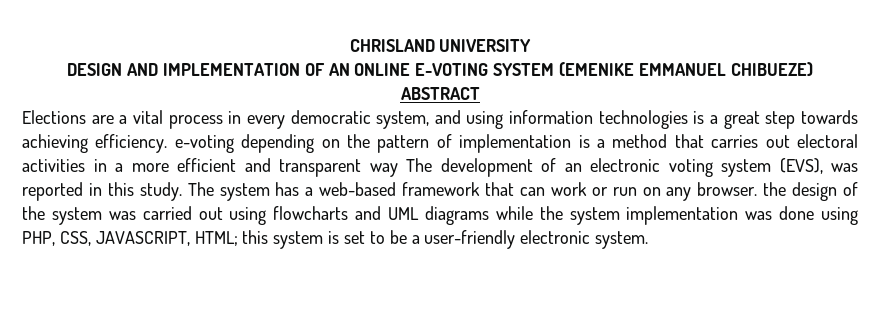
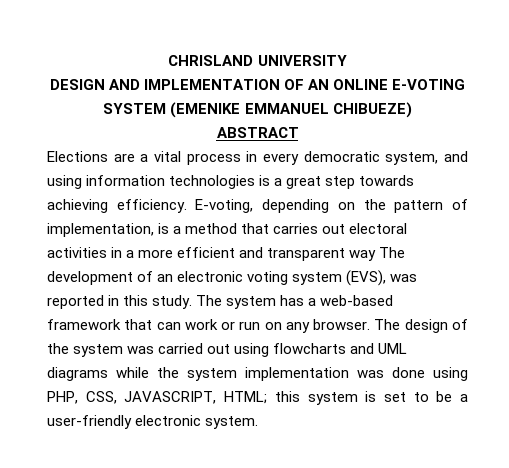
- Elections are a vital process in every democratic system, and using information technologies is a great step towards achieving efficiency. e-voting depending on the pattern of implementation is a method that carries out electoral activities in a more efficient and transparent way The development of an electronic voting system (EVS), was reported in this study.
+ Elections are a vital process in every democratic system, and using information technologies is a great step towards achieving efficiency. E-voting, depending on the pattern of implementation, is a method that carries out electoral activities in a more efficient and transparent way The development of an electronic voting system (EVS), was reported in this study.
- The system has a web-based framework that can work or run on any browser. the design of the system was carried out using flowcharts and UML diagrams while the system implementation was done using PHP, CSS, JAVASCRIPT, HTML; this system is set to be a user-friendly electronic system.
+ The system has a web-based framework that can work or run on any browser. The design of the system was carried out using flowcharts and UML diagrams while the system implementation was done using PHP, CSS, JAVASCRIPT, HTML; this system is set to be a user-friendly electronic system.

